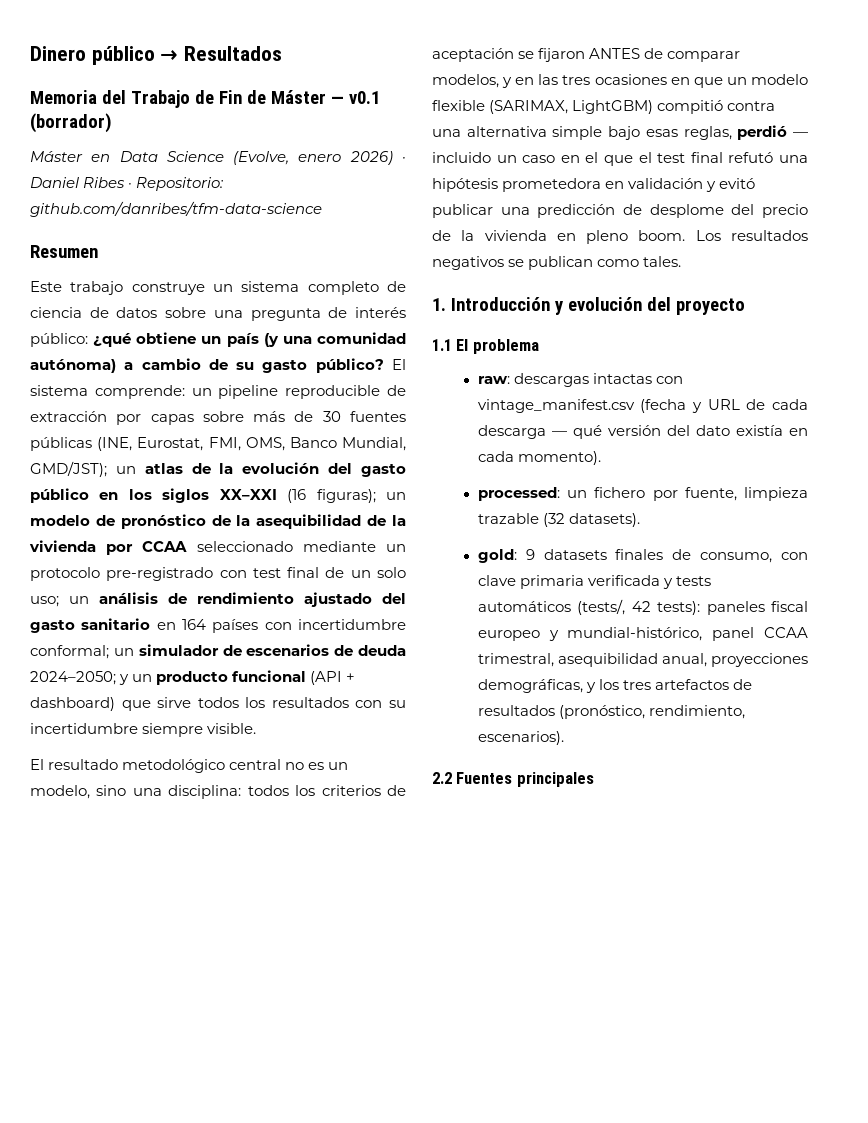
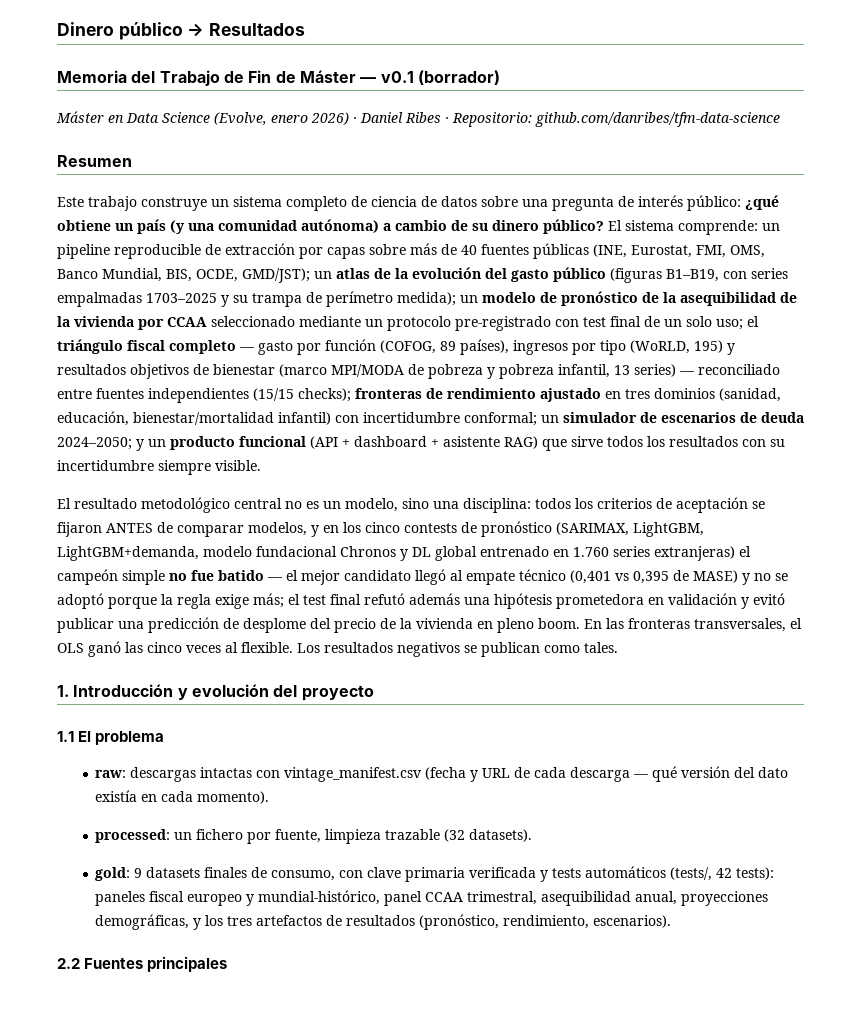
- Este trabajo construye un sistema completo de ciencia de datos sobre una pregunta de interés público: ¿qué obtiene un país (y una comunidad autónoma) a cambio de su gasto público?
+ Este trabajo construye un sistema completo de ciencia de datos sobre una pregunta de interés público: ¿qué obtiene un país (y una comunidad autónoma) a cambio de su dinero público?
- un pipeline reproducible de extracción por capas sobre más de 30 fuentes públicas (INE, Eurostat, FMI, OMS, Banco Mundial, GMD/JST);
+ un pipeline reproducible de extracción por capas sobre más de 40 fuentes públicas (INE, Eurostat, FMI, OMS, Banco Mundial, BIS, OCDE, GMD/JST);
- un atlas de la evolución del gasto público en los siglos XX–XXI (16 figuras);
+ un atlas de la evolución del gasto público (figuras B1–B19, con series empalmadas 1703–2025 y su trampa de perímetro medida);
- un análisis de rendimiento ajustado del gasto sanitario en 164 países con incertidumbre conformal;
+ el triángulo fiscal completo — gasto por función (COFOG, 89 países), ingresos por tipo (WoRLD, 195) y resultados objetivos de bienestar (marco MPI/MODA de pobreza y pobreza infantil, 13 series) — reconciliado entre fuentes independientes (15/15 checks); fronteras de rendimiento ajustado en tres dominios (sanidad, educación, bienestar/mortalidad infantil) con incertidumbre conformal;
- y un producto funcional (API + dashboard) que sirve todos los resultados con su incertidumbre siempre visible.
+ y un producto funcional (API + dashboard + asistente RAG) que sirve todos los resultados con su incertidumbre siempre visible.
- El resultado metodológico central no es un modelo, sino una disciplina: todos los criterios de aceptación se fijaron ANTES de comparar modelos, y en las tres ocasiones en que un modelo flexible (SARIMAX, LightGBM) compitió contra una alternativa simple bajo esas reglas, perdió — incluido un caso en el que el test final refutó una hipótesis prometedora en validación y evitó publicar una predicción de desplome del precio de la vivienda en pleno boom.
+ El resultado metodológico central no es un modelo, sino una disciplina: todos los criterios de aceptación se fijaron ANTES de comparar modelos, y en los cinco contests de pronóstico (SARIMAX, LightGBM, LightGBM+demanda, modelo fundacional Chronos y DL global entrenado en 1.760 series extranjeras) el campeón simple no fue batido — el mejor candidato llegó al empate técnico (0,401 vs 0,395 de MASE) y no se adoptó porque la regla exige más; el test final refutó además una hipótesis prometedora en validación y evitó publicar una predicción de desplome del precio de la vivienda en pleno boom.
+ En las fronteras transversales, el OLS ganó las cinco veces al flexible.

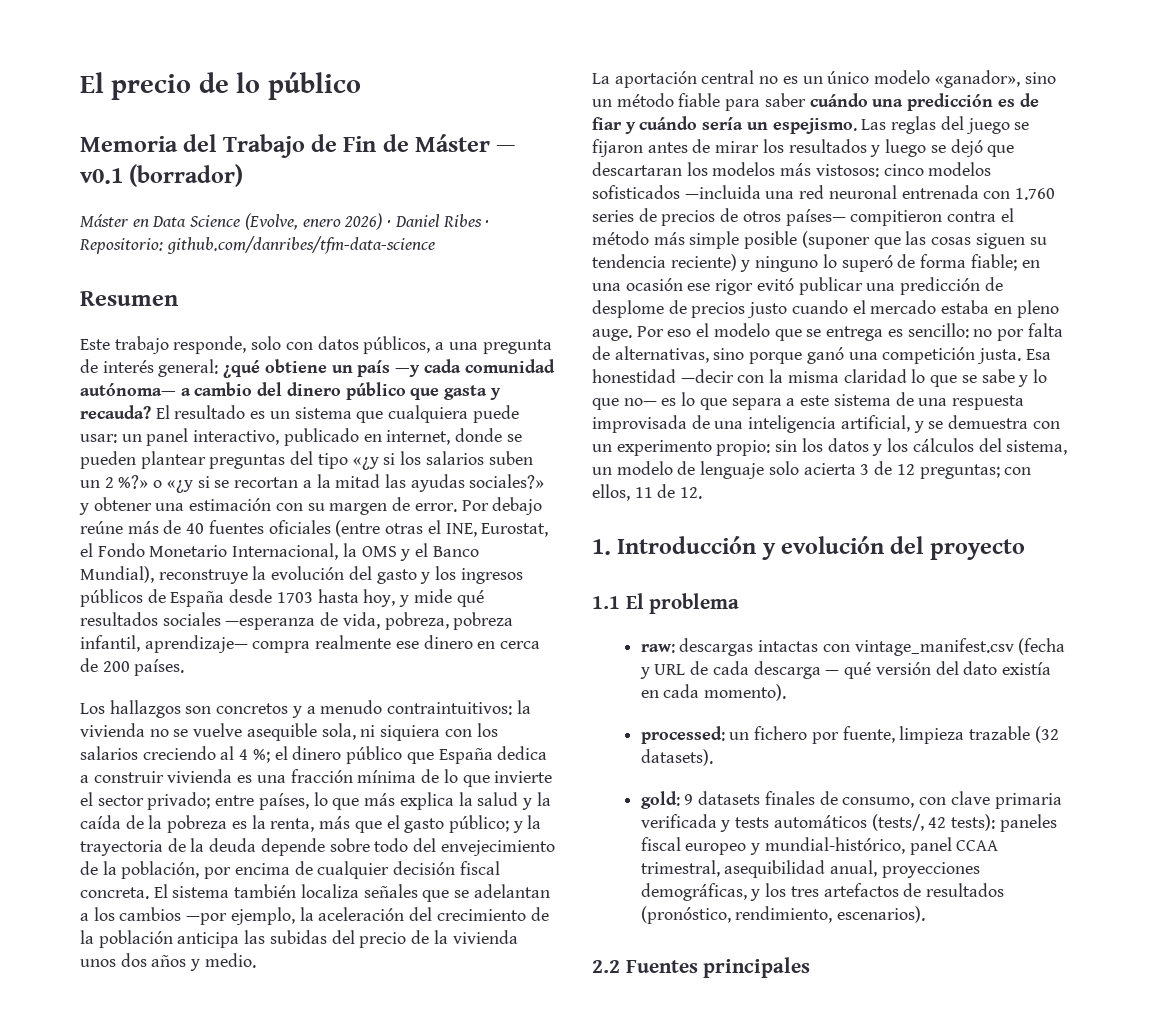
- Dinero público → Resultados
+ El precio de lo público
- Este trabajo construye un sistema completo de ciencia de datos sobre una pregunta de interés público: ¿qué obtiene un país (y una comunidad autónoma) a cambio de su dinero público? El sistema comprende: un pipeline reproducible de extracción por capas sobre más de 40 fuentes públicas (INE, Eurostat, FMI, OMS, Banco Mundial, BIS, OCDE, GMD/JST); un atlas de la evolución del gasto público (figuras B1–B19, con series empalmadas 1703–2025 y su trampa de perímetro medida); un modelo de pronóstico de la asequibilidad de la vivienda por CCAA seleccionado mediante un protocolo pre-registrado con test final de un solo uso; el triángulo fiscal completo — gasto por función (COFOG, 89 países), ingresos por tipo (WoRLD, 195) y resultados objetivos de bienestar (marco MPI/MODA de pobreza y pobreza infantil, 13 series) — reconciliado entre fuentes independientes (15/15 checks); fronteras de rendimiento ajustado en tres dominios (sanidad, educación, bienestar/mortalidad infantil) con incertidumbre conformal; un simulador de escenarios de deuda 2024–2050; y un producto funcional (API + dashboard + asistente RAG) que sirve todos los resultados con su incertidumbre siempre visible.
- El resultado metodológico central no es un modelo, sino una disciplina: todos los criterios de aceptación se fijaron ANTES de comparar modelos, y en los cinco contests de pronóstico (SARIMAX, LightGBM, LightGBM+demanda, modelo fundacional Chronos y DL global entrenado en 1.760 series extranjeras) el campeón simple no fue batido — el mejor candidato llegó al empate técnico (0,401 vs 0,395 de MASE) y no se adoptó porque la regla exige más; el test final refutó además una hipótesis prometedora en validación y evitó publicar una predicción de desplome del precio de la vivienda en pleno boom. En las fronteras transversales, el OLS ganó las cinco veces al flexible. Los resultados negativos se publican como tales.
+ Este trabajo responde, solo con datos públicos, a una pregunta de interés general: ¿qué obtiene un país —y cada comunidad autónoma— a cambio del dinero público que gasta y recauda? El resultado es un sistema que cualquiera puede usar: un panel interactivo, publicado en internet, donde se pueden plantear preguntas del tipo «¿y si los salarios suben un 2 %?» o «¿y si se recortan a la mitad las ayudas sociales?» y obtener una estimación con su margen de error. Por debajo reúne más de 40 fuentes oficiales (entre otras el INE, Eurostat, el Fondo Monetario Internacional, la OMS y el Banco Mundial), reconstruye la evolución del gasto y los ingresos públicos de España desde 1703 hasta hoy, y mide qué resultados sociales —esperanza de vida, pobreza, pobreza infantil, aprendizaje— compra realmente ese dinero en cerca de 200 países.
+ Los hallazgos son concretos y a menudo contraintuitivos: la vivienda no se vuelve asequible sola, ni siquiera con los salarios creciendo al 4 %; el dinero público que España dedica a construir vivienda es una fracción mínima de lo que invierte el sector privado; entre países, lo que más explica la salud y la caída de la pobreza es la renta, más que el gasto público; y la trayectoria de la deuda depende sobre todo del envejecimiento de la población, por encima de cualquier decisión fiscal concreta. El sistema también localiza señales que se adelantan a los cambios —por ejemplo, la aceleración del crecimiento de la población anticipa las subidas del precio de la vivienda unos dos años y medio.
+ La aportación central no es un único modelo «ganador», sino un método fiable para saber cuándo una predicción es de fiar y cuándo sería un espejismo. Las reglas del juego se fijaron antes de mirar los resultados y luego se dejó que descartaran los modelos más vistosos: cinco modelos sofisticados —incluida una red neuronal entrenada con 1.760 series de precios de otros países— compitieron contra el método más simple posible (suponer que las cosas siguen su tendencia reciente) y ninguno lo superó de forma fiable; en una ocasión ese rigor evitó publicar una predicción de desplome de precios justo cuando el mercado estaba en pleno auge. Por eso el modelo que se entrega es sencillo: no por falta de alternativas, sino porque ganó una competición justa. Esa honestidad —decir con la misma claridad lo que se sabe y lo que no— es lo que separa a este sistema de una respuesta improvisada de una inteligencia artificial, y se demuestra con un experimento propio: sin los datos y los cálculos del sistema, un modelo de lenguaje solo acierta 3 de 12 preguntas; con ellos, 11 de 12.

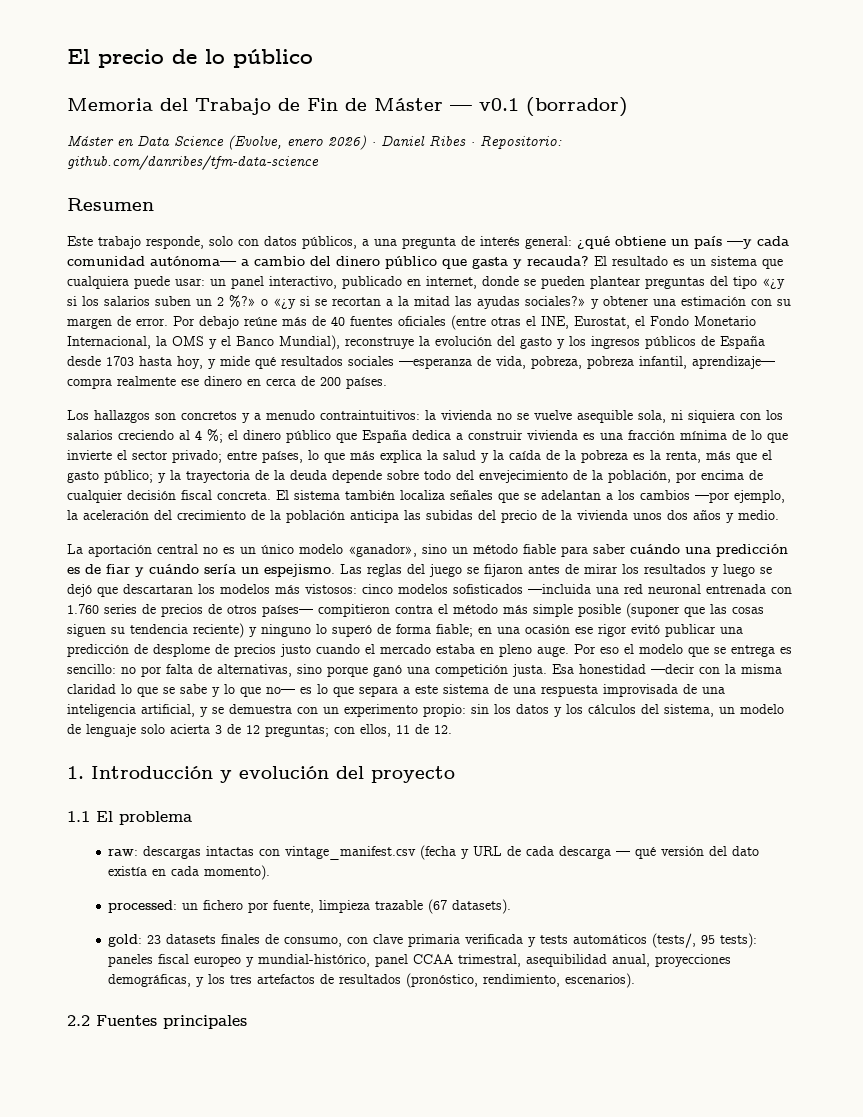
- processed: un fichero por fuente, limpieza trazable (32 datasets).
+ processed: un fichero por fuente, limpieza trazable (67 datasets).
- gold: 9 datasets finales de consumo, con clave primaria verificada y tests automáticos (tests/, 42 tests): paneles fiscal europeo y mundial-histórico, panel CCAA trimestral, asequibilidad anual, proyecciones demográficas, y los tres artefactos de resultados (pronóstico, rendimiento, escenarios).
+ gold: 23 datasets finales de consumo, con clave primaria verificada y tests automáticos (tests/, 95 tests): paneles fiscal europeo y mundial-histórico, panel CCAA trimestral, asequibilidad anual, proyecciones demográficas, y los tres artefactos de resultados (pronóstico, rendimiento, escenarios).

